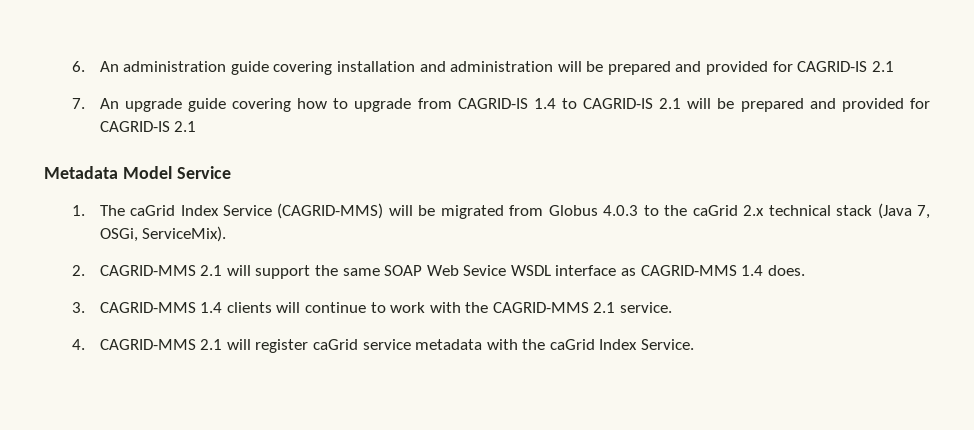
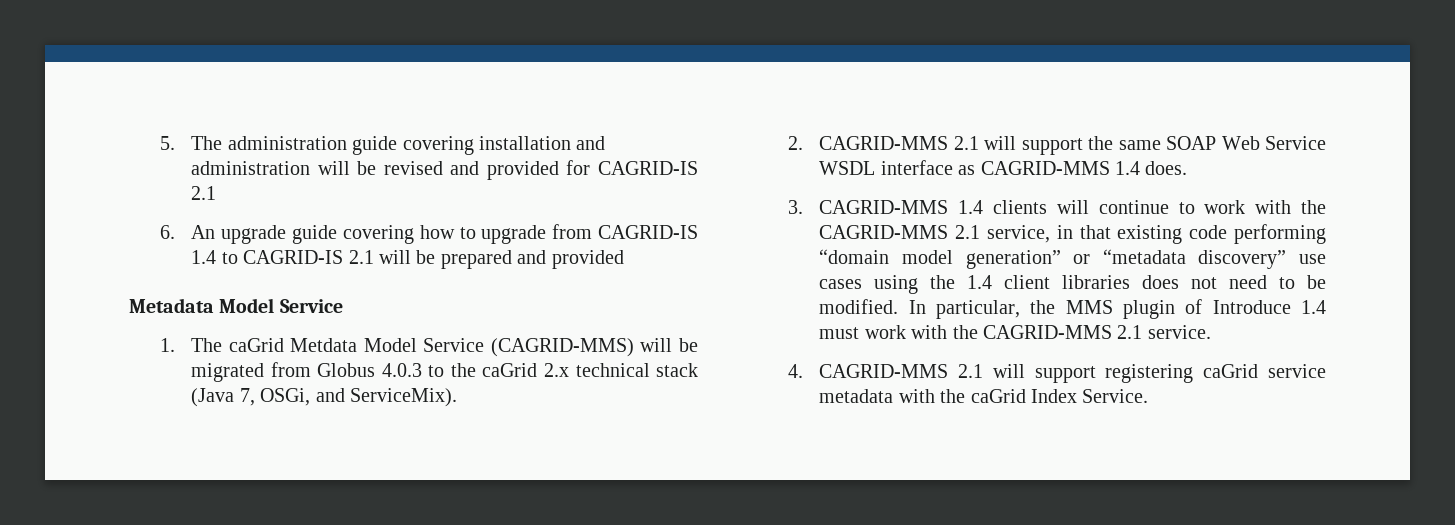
- 6. An administration guide covering installation and administration will be prepared and provided for CAGRID-IS 2.1
- 7. An upgrade guide covering how to upgrade from CAGRID-IS 1.4 to CAGRID-IS 2.1 will be prepared and provided for CAGRID-IS 2.1
+ 5. The administration guide covering installation and administration will be revised and provided for CAGRID-IS 2.1
+ 6. An upgrade guide covering how to upgrade from CAGRID-IS 1.4 to CAGRID-IS 2.1 will be prepared and provided
- 1. The caGrid Index Service (CAGRID-MMS) will be migrated from Globus 4.0.3 to the caGrid 2.x technical stack (Java 7, OSGi, ServiceMix).
+ 1. The caGrid Metdata Model Service (CAGRID-MMS) will be migrated from Globus 4.0.3 to the caGrid 2.x technical stack (Java 7, OSGi, and ServiceMix).
- 2. CAGRID-MMS 2.1 will support the same SOAP Web Sevice WSDL interface as CAGRID-MMS 1.4 does.
+ 2. CAGRID-MMS 2.1 will support the same SOAP Web Service WSDL interface as CAGRID-MMS 1.4 does.
- 3. CAGRID-MMS 1.4 clients will continue to work with the CAGRID-MMS 2.1 service.
+ 3. CAGRID-MMS 1.4 clients will continue to work with the CAGRID-MMS 2.1 service, in that existing code performing “domain model generation” or “metadata discovery” use cases using the 1.4 client libraries does not need to be modified. In particular, the MMS plugin of Introduce 1.4 must work with the CAGRID-MMS 2.1 service.
- 4. CAGRID-MMS 2.1 will register caGrid service metadata with the caGrid Index Service.
+ 4. CAGRID-MMS 2.1 will support registering caGrid service metadata with the caGrid Index Service.

